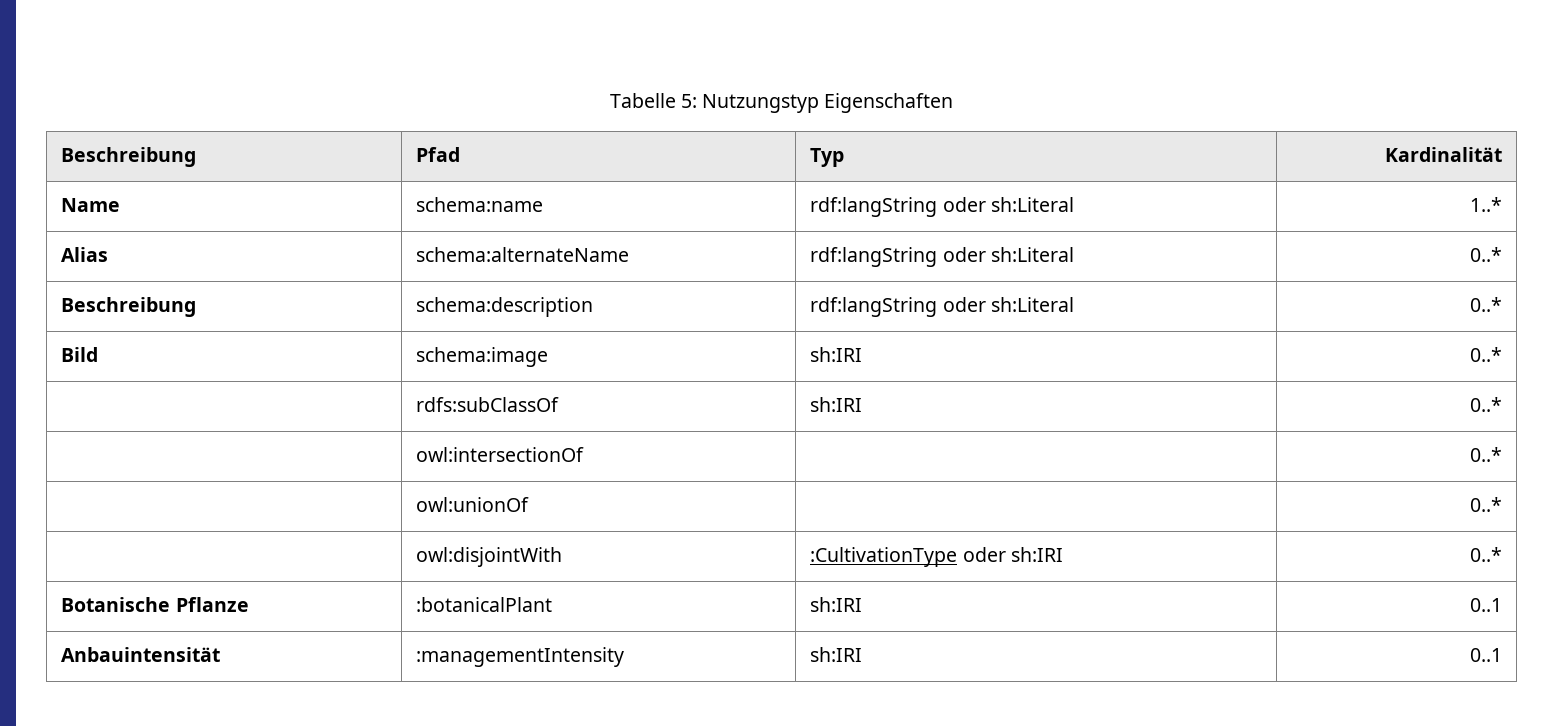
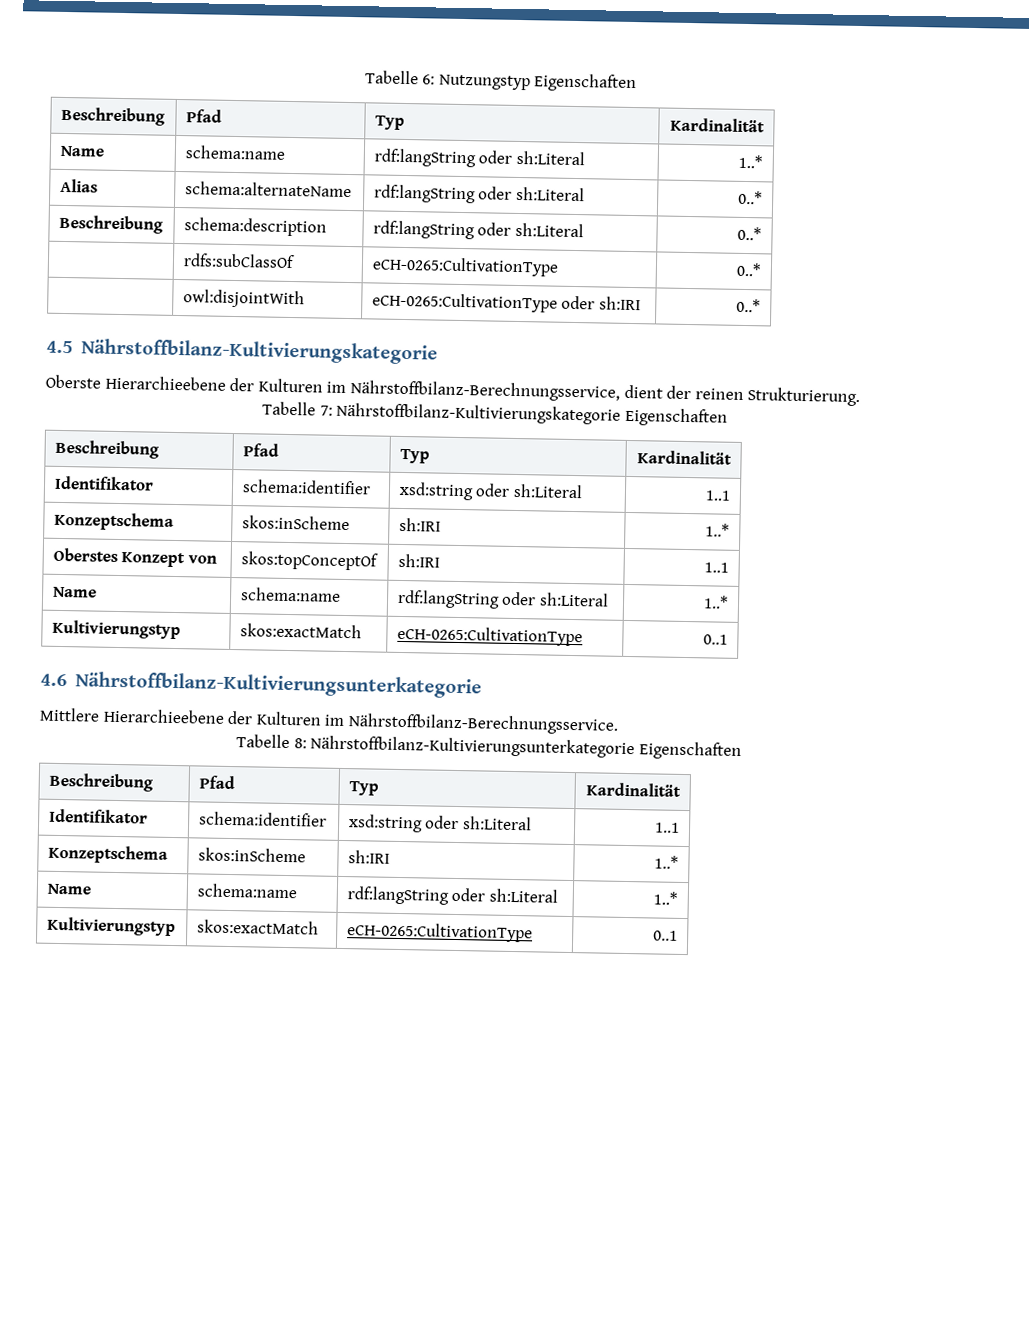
- Tabelle 5: Nutzungstyp Eigenschaften
+ Tabelle 6: Nutzungstyp Eigenschaften
- Bild | schema:image | sh:IRI | 0..*
- | rdfs:subClassOf | sh:IRI | 0..*
- | owl:intersectionOf | | 0..*
- | owl:unionOf | | 0..*
+ | rdfs:subClassOf | eCH-0265:CultivationType | 0..*
- | owl:disjointWith | :CultivationType oder sh:IRI | 0..*
+ | owl:disjointWith | eCH-0265:CultivationType oder sh:IRI | 0..*
- Botanische Pflanze | :botanicalPlant | sh:IRI | 0..1
- Anbauintensität | :managementIntensity | sh:IRI | 0..1
+ 4.5 Nährstoffbilanz-Kultivierungskategorie
+ Oberste Hierarchieebene der Kulturen im Nährstoffbilanz-Berechnungsservice, dient der reinen Strukturierung.
+ Tabelle 7: Nährstoffbilanz-Kultivierungskategorie Eigenschaften
+ Beschreibung | Pfad | Typ | Kardinalität
+ Identifikator | schema:identifier | xsd:string oder sh:Literal | 1..1
+ Konzeptschema | skos:inScheme | sh:IRI | 1..*
+ Oberstes Konzept von | skos:topConceptOf | sh:IRI | 1..1
+ Name | schema:name | rdf:langString oder sh:Literal | 1..*
+ Kultivierungstyp | skos:exactMatch | eCH-0265:CultivationType | 0..1
+ 4.6 Nährstoffbilanz-Kultivierungsunterkategorie
+ Mittlere Hierarchieebene der Kulturen im Nährstoffbilanz-Berechnungsservice.
+ Tabelle 8: Nährstoffbilanz-Kultivierungsunterkategorie Eigenschaften
+ Beschreibung | Pfad | Typ | Kardinalität
+ Identifikator | schema:identifier | xsd:string oder sh:Literal | 1..1
+ Konzeptschema | skos:inScheme | sh:IRI | 1..*
+ Name | schema:name | rdf:langString oder sh:Literal | 1..*
+ Kultivierungstyp | skos:exactMatch | eCH-0265:CultivationType | 0..1

